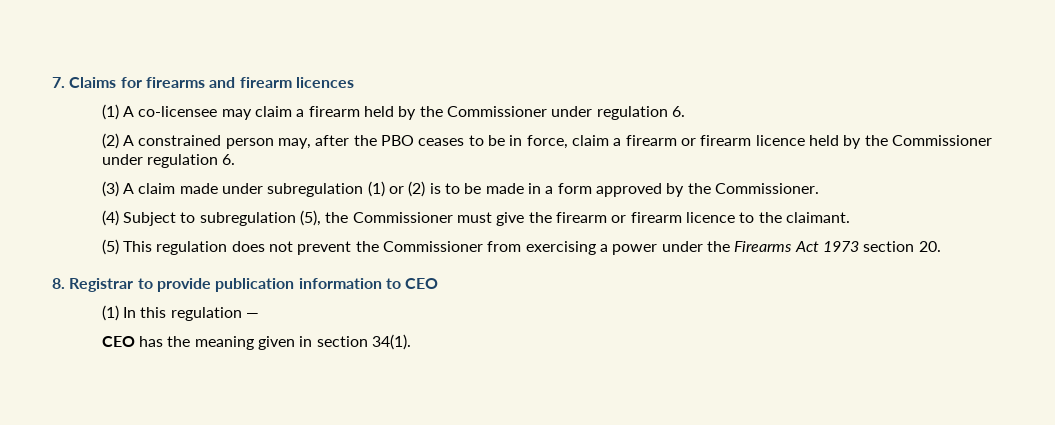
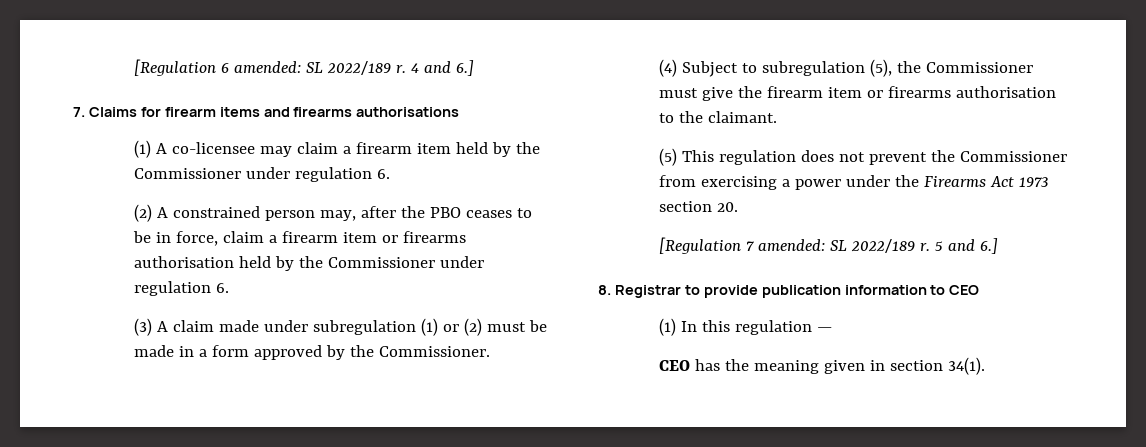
- 7. Claims for firearms and firearm licences
+ [Regulation 6 amended: SL 2022/189 r. 4 and 6.]
+ 7. Claims for firearm items and firearms authorisations
- (1) A co-licensee may claim a firearm held by the Commissioner under regulation 6.
+ (1) A co-licensee may claim a firearm item held by the Commissioner under regulation 6.
- (2) A constrained person may, after the PBO ceases to be in force, claim a firearm or firearm licence held by the Commissioner under regulation 6.
+ (2) A constrained person may, after the PBO ceases to be in force, claim a firearm item or firearms authorisation held by the Commissioner under regulation 6.
- (3) A claim made under subregulation (1) or (2) is to be made in a form approved by the Commissioner.
+ (3) A claim made under subregulation (1) or (2) must be made in a form approved by the Commissioner.
- (4) Subject to subregulation (5), the Commissioner must give the firearm or firearm licence to the claimant.
+ (4) Subject to subregulation (5), the Commissioner must give the firearm item or firearms authorisation to the claimant.
+ [Regulation 7 amended: SL 2022/189 r. 5 and 6.]

